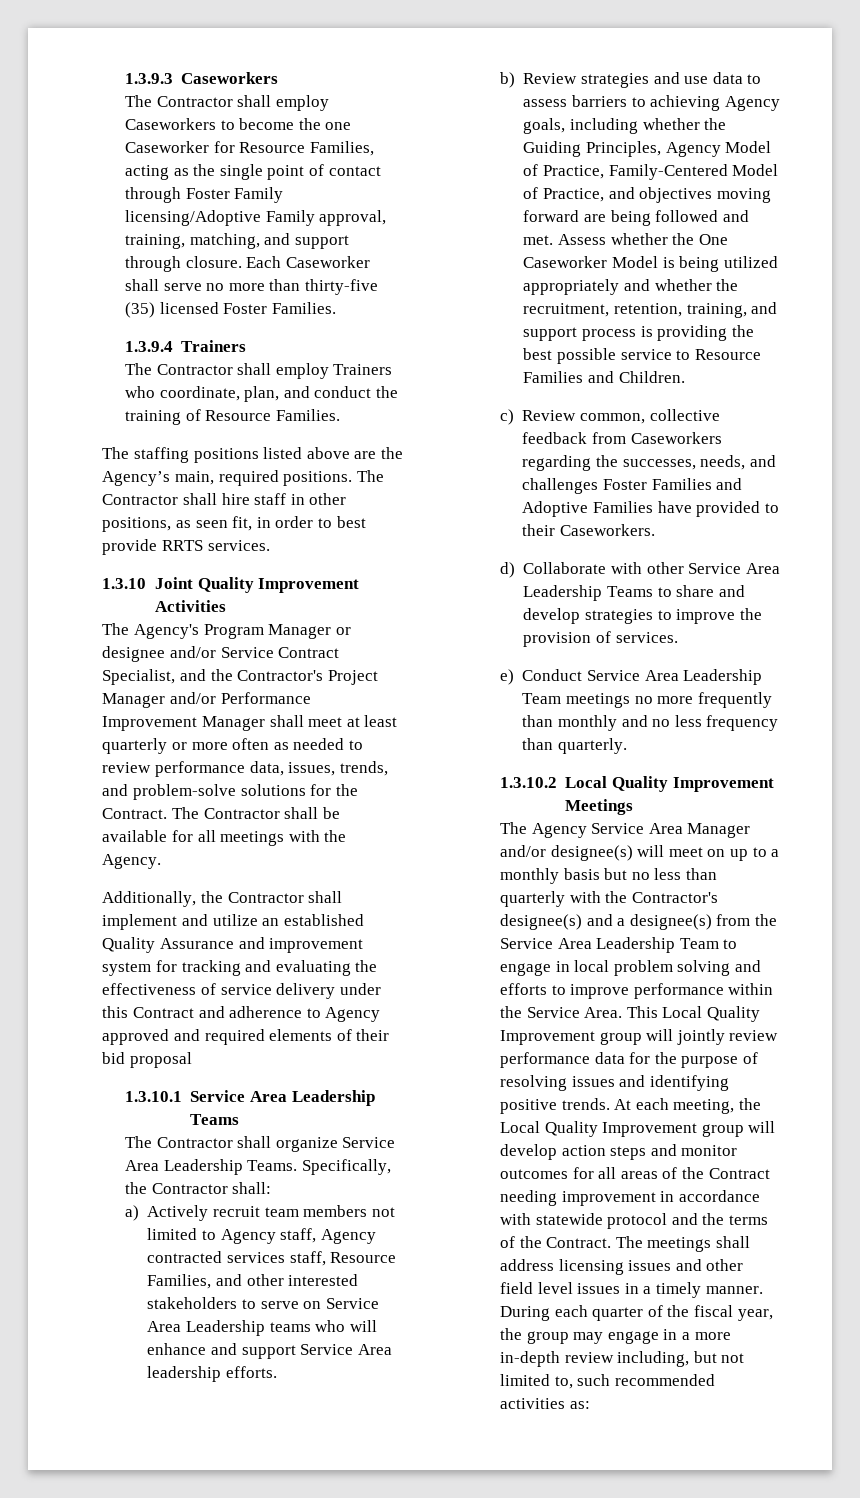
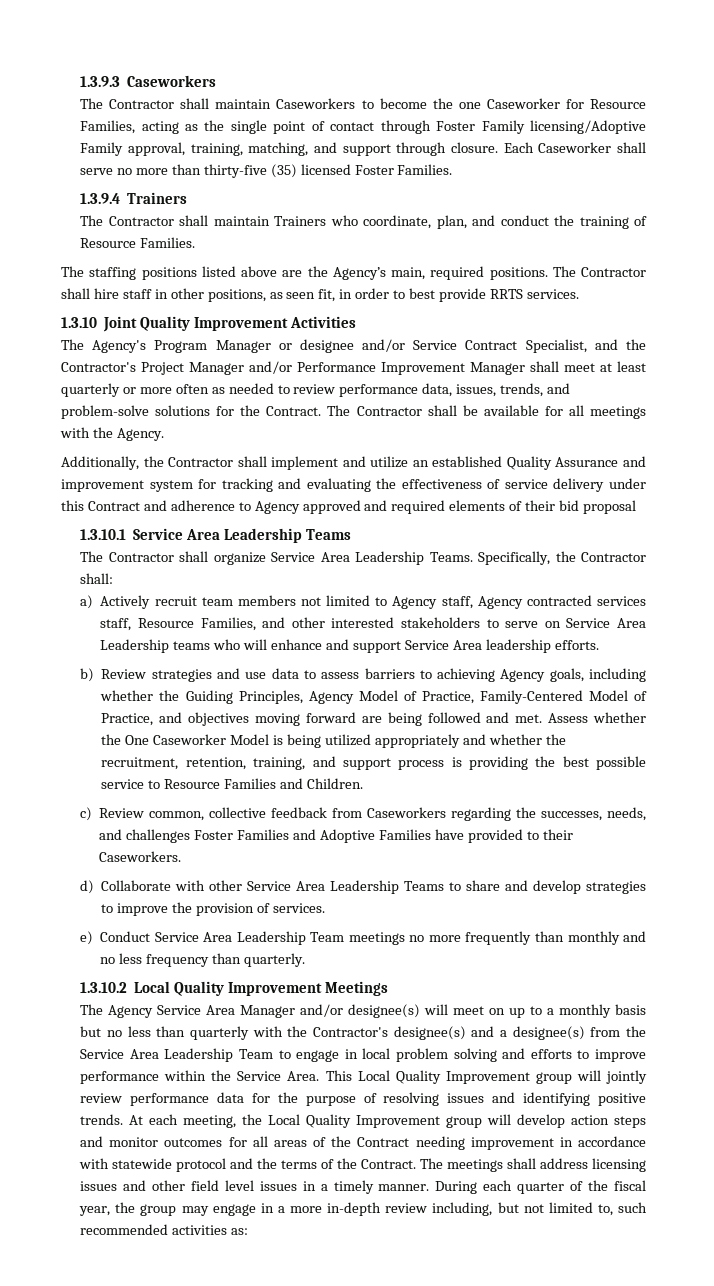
- The Contractor shall employ Caseworkers to become the one Caseworker for Resource Families, acting as the single point of contact through Foster Family licensing/Adoptive Family approval, training, matching, and support through closure.
+ The Contractor shall maintain Caseworkers to become the one Caseworker for Resource Families, acting as the single point of contact through Foster Family licensing/Adoptive Family approval, training, matching, and support through closure.
- The Contractor shall employ Trainers who coordinate, plan, and conduct the training of Resource Families.
+ The Contractor shall maintain Trainers who coordinate, plan, and conduct the training of Resource Families.

